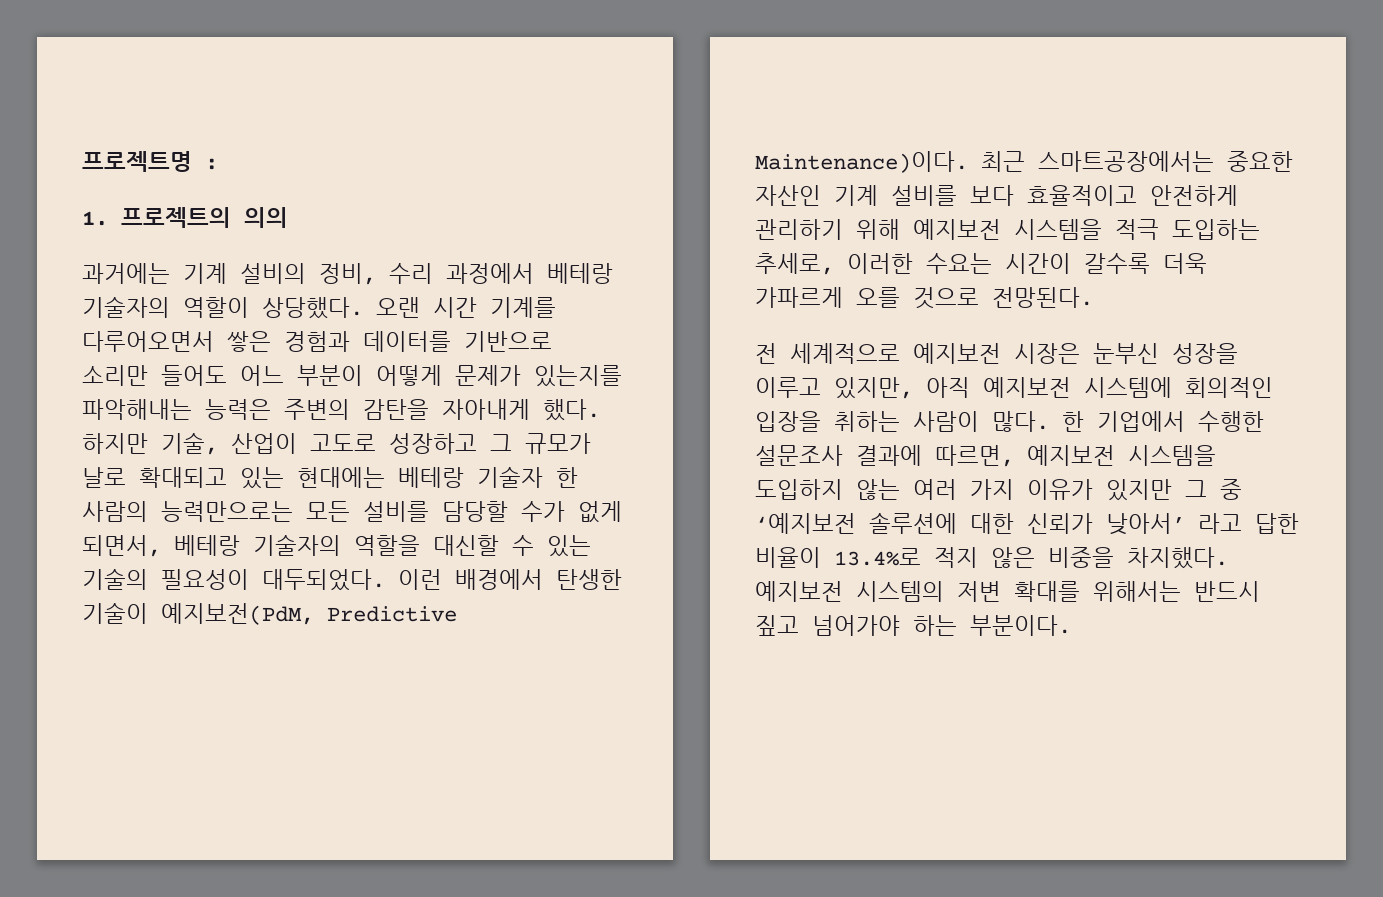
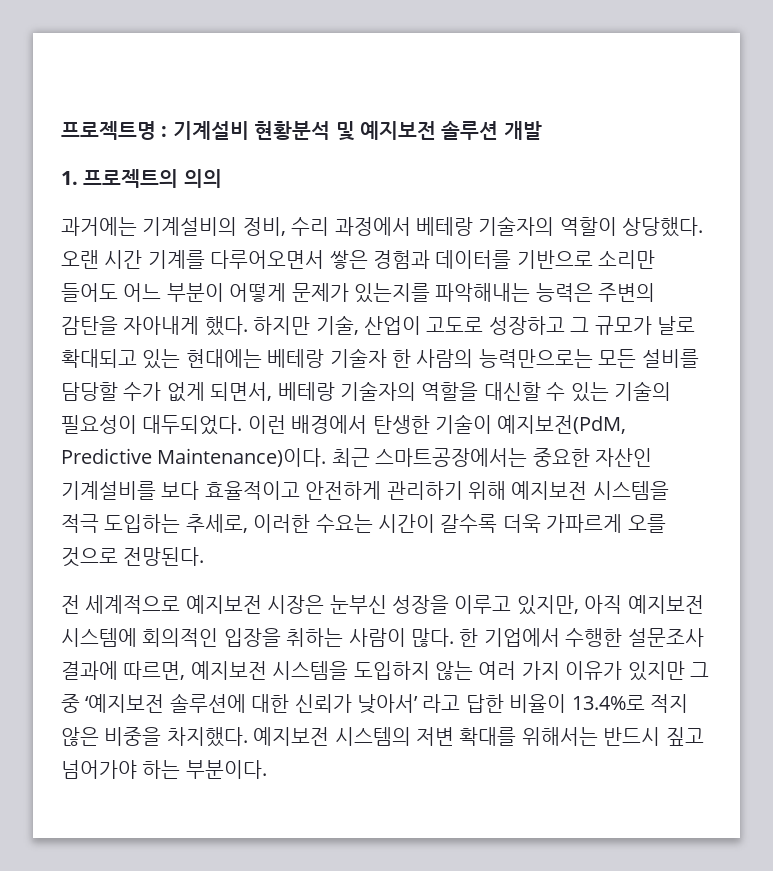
- 프로젝트명 :
+ 프로젝트명 : 기계설비 현황분석 및 예지보전 솔루션 개발
- 과거에는 기계 설비의 정비, 수리 과정에서 베테랑 기술자의 역할이 상당했다.
+ 과거에는 기계설비의 정비, 수리 과정에서 베테랑 기술자의 역할이 상당했다.
- 최근 스마트공장에서는 중요한 자산인 기계 설비를 보다 효율적이고 안전하게 관리하기 위해 예지보전 시스템을 적극 도입하는 추세로, 이러한 수요는 시간이 갈수록 더욱 가파르게 오를 것으로 전망된다.
+ 최근 스마트공장에서는 중요한 자산인 기계설비를 보다 효율적이고 안전하게 관리하기 위해 예지보전 시스템을 적극 도입하는 추세로, 이러한 수요는 시간이 갈수록 더욱 가파르게 오를 것으로 전망된다.

